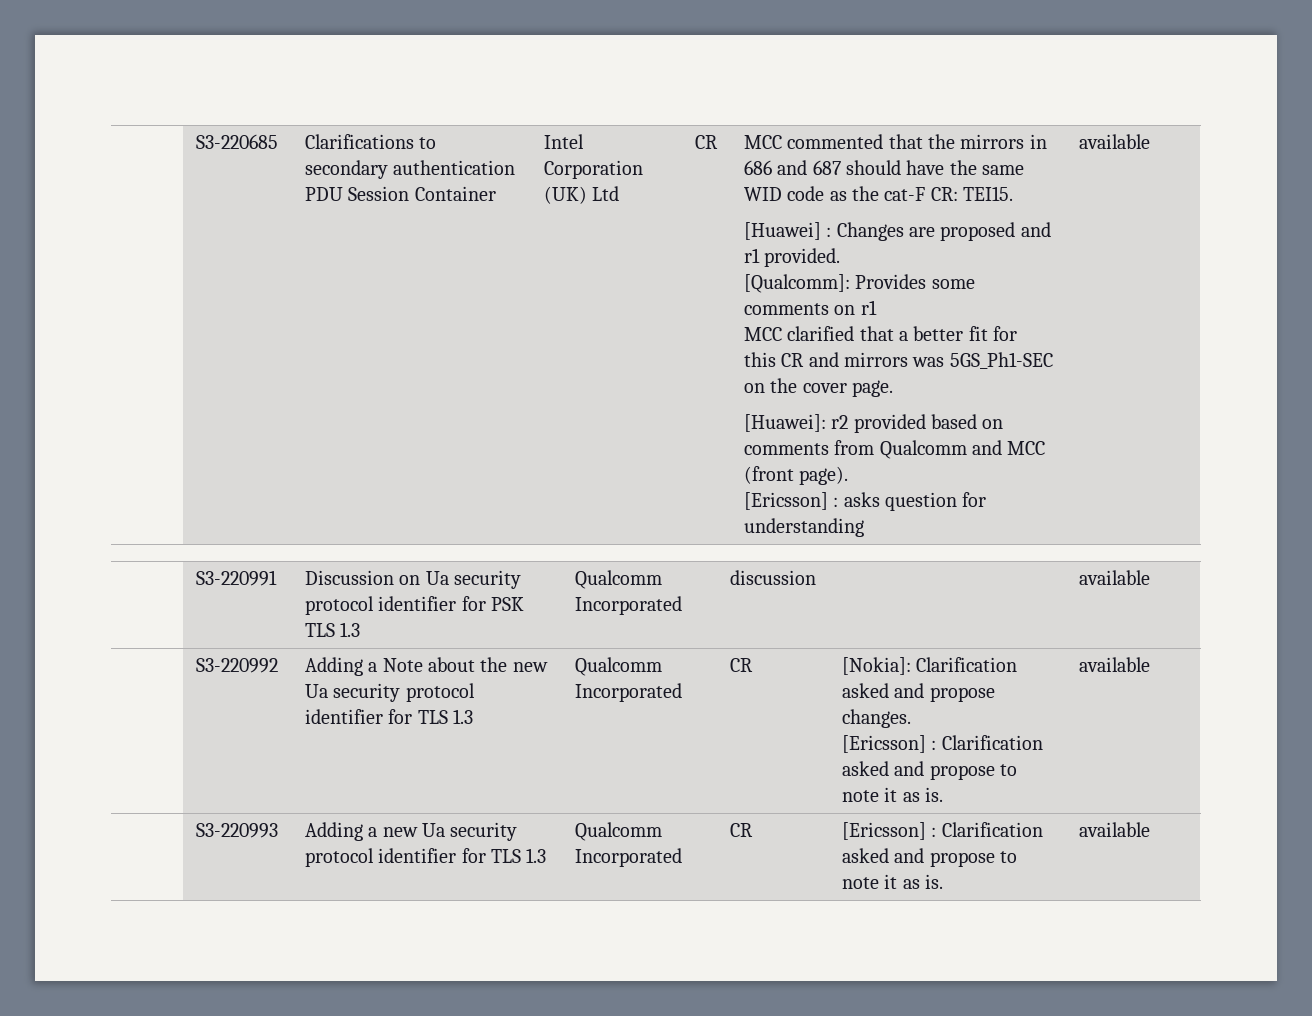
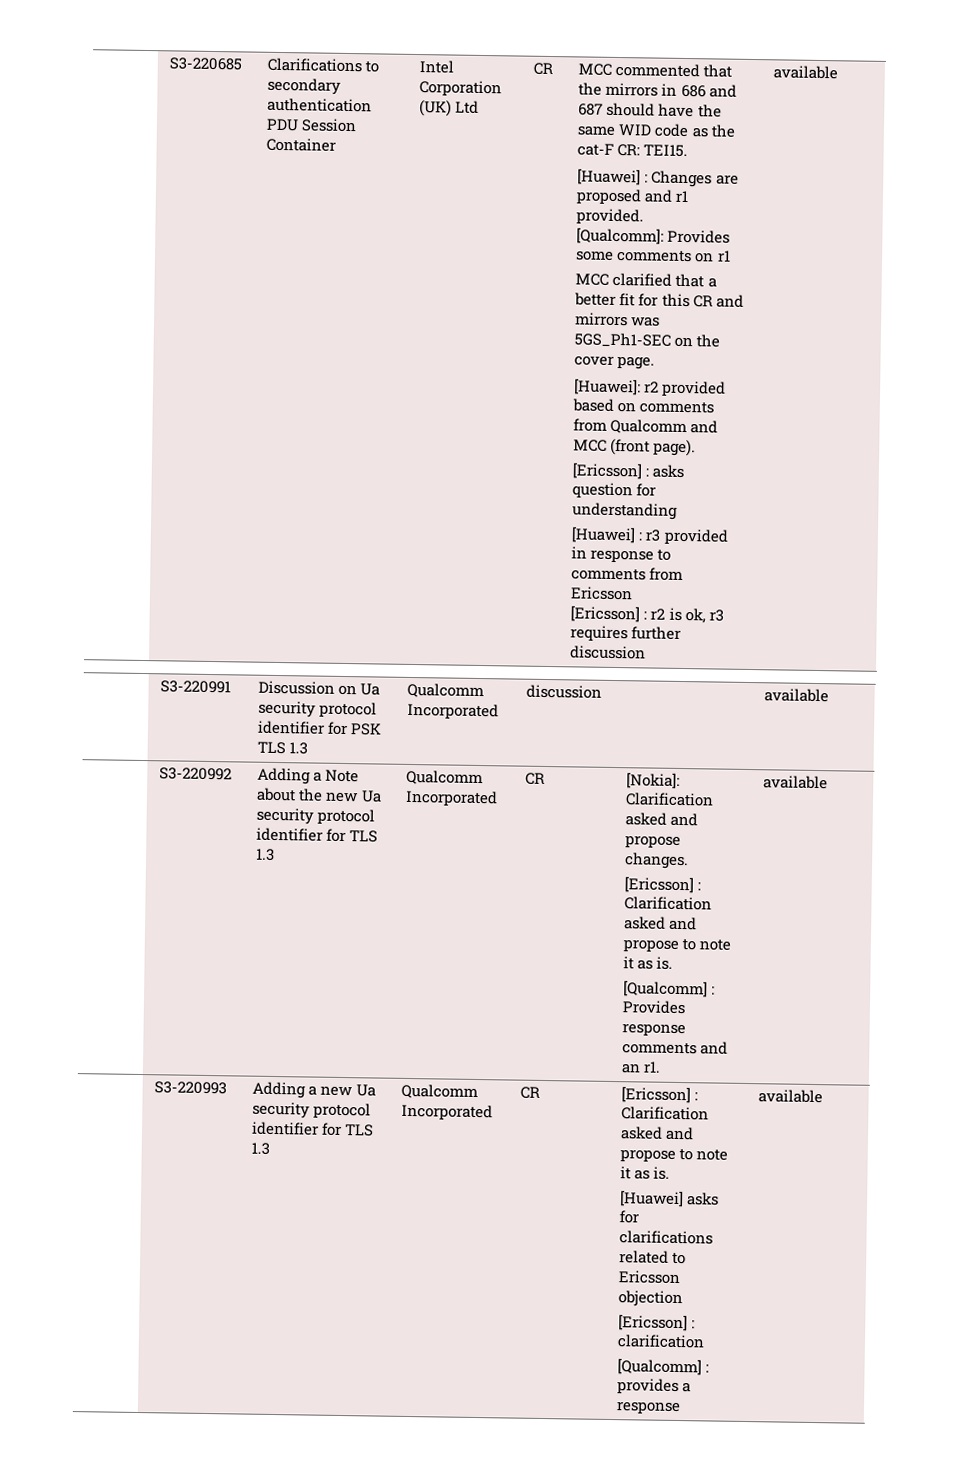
+ [Huawei] : r3 provided in response to comments from Ericsson
+ [Ericsson] : r2 is ok, r3 requires further discussion
+ [Qualcomm] : Provides response comments and an r1.
+ [Huawei] asks for clarifications related to Ericsson objection
+ [Ericsson] : clarification
+ [Qualcomm] : provides a response

